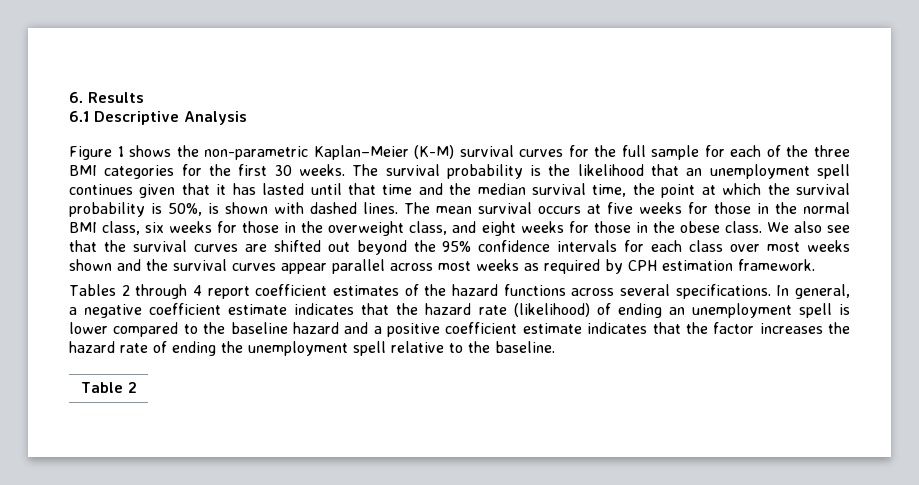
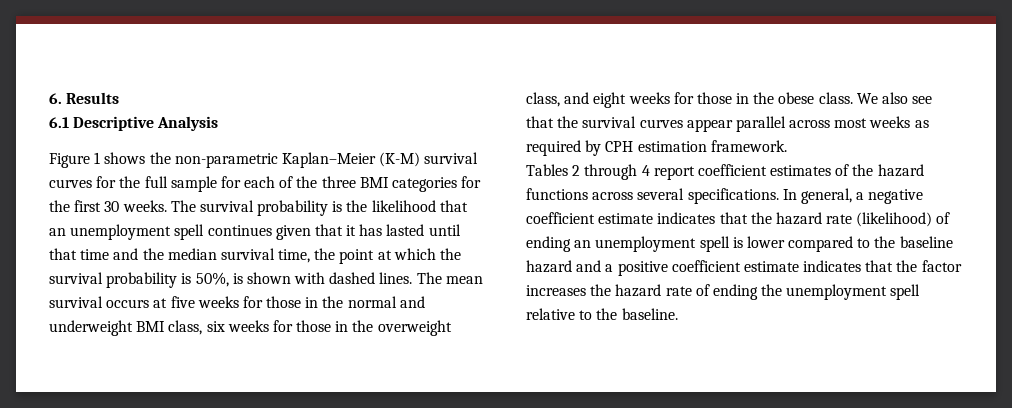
- The mean survival occurs at five weeks for those in the normal BMI class, six weeks for those in the overweight class, and eight weeks for those in the obese class.
+ The mean survival occurs at five weeks for those in the normal and underweight BMI class, six weeks for those in the overweight class, and eight weeks for those in the obese class.
- We also see that the survival curves are shifted out beyond the 95% confidence intervals for each class over most weeks shown and the survival curves appear parallel across most weeks as required by CPH estimation framework.
+ We also see that the survival curves appear parallel across most weeks as required by CPH estimation framework.
- Table 2

